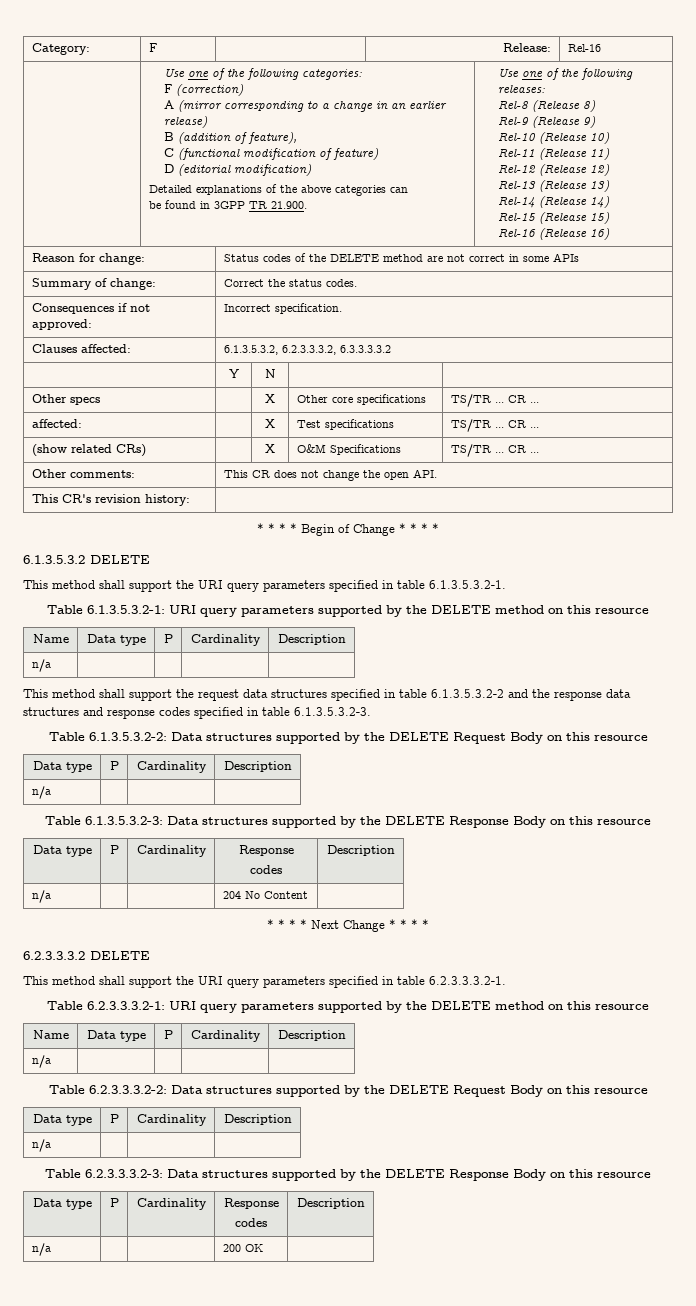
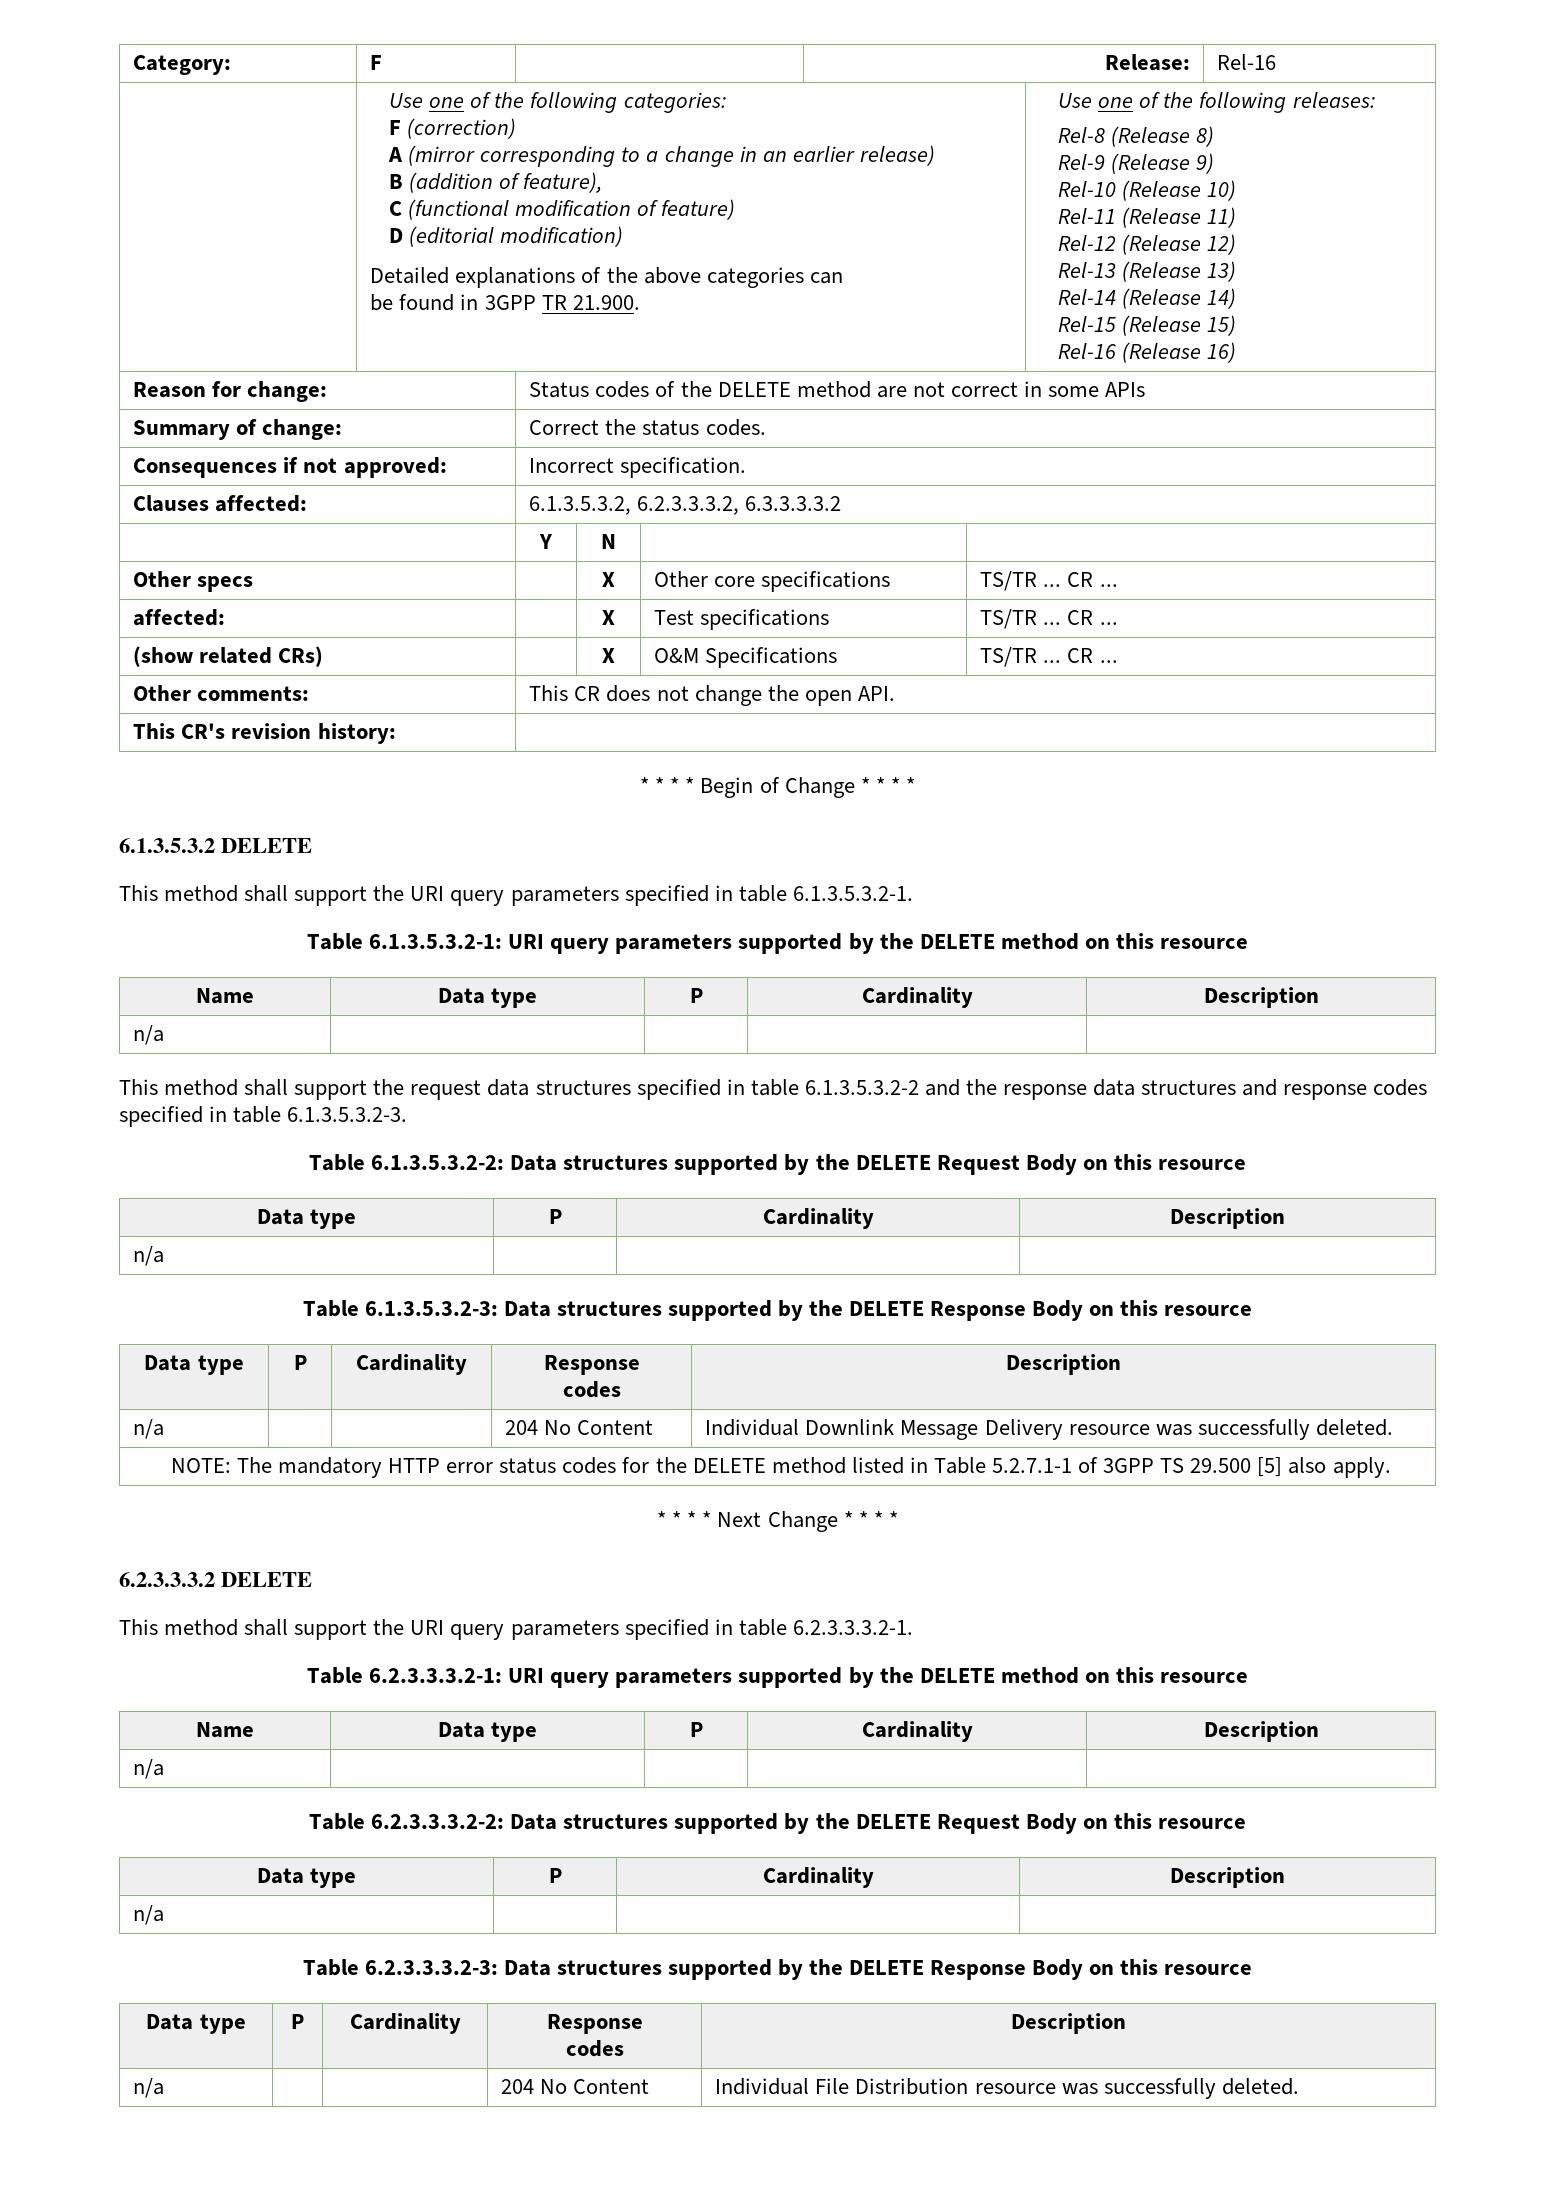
- n/a | | | 204 No Content |
+ n/a | | | 204 No Content | Individual Downlink Message Delivery resource was successfully deleted.
+ NOTE: The mandatory HTTP error status codes for the DELETE method listed in Table 5.2.7.1-1 of 3GPP TS 29.500 [5] also apply.
- n/a | | | 200 OK |
+ n/a | | | 204 No Content | Individual File Distribution resource was successfully deleted.

